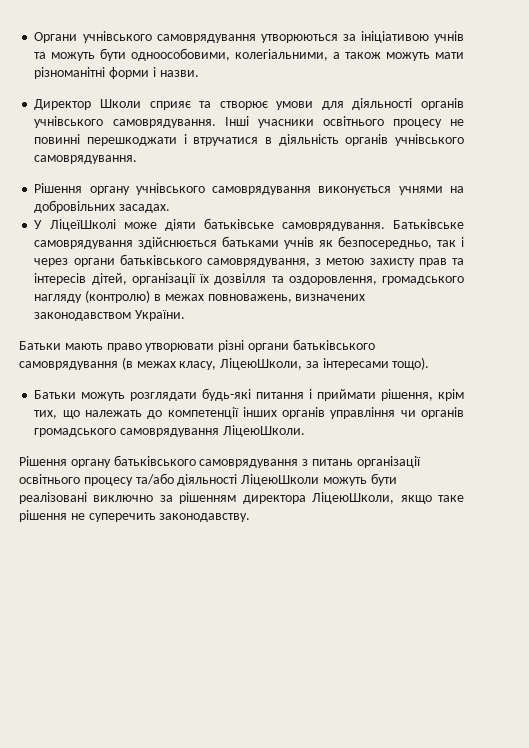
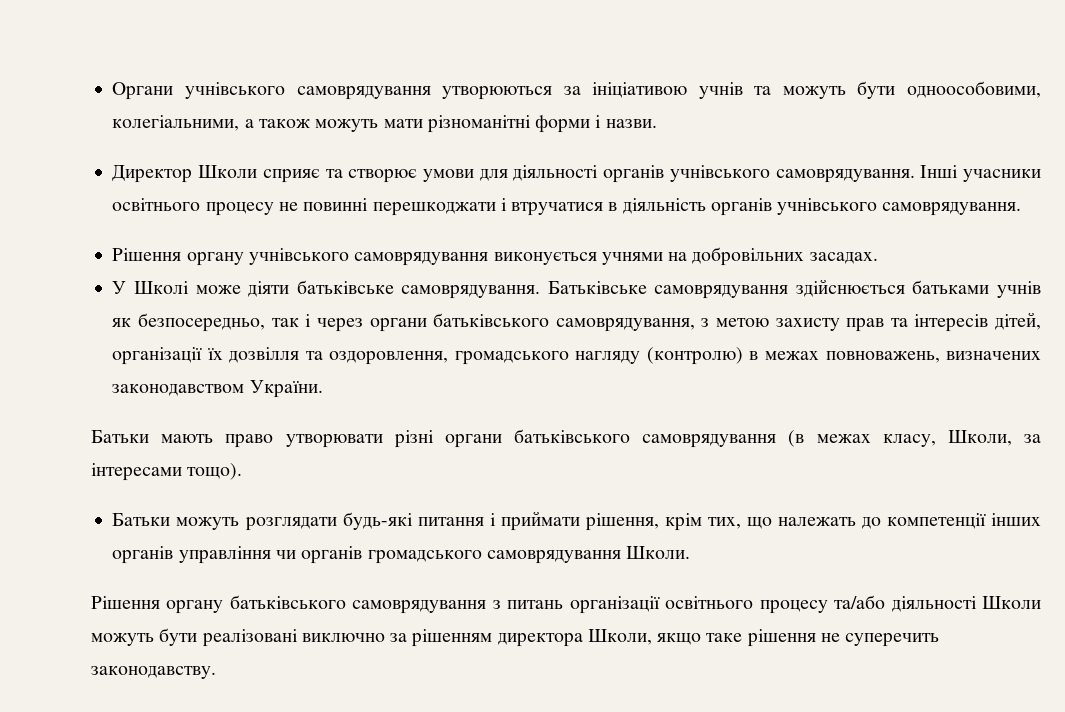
- У ЛіцеїШколі може діяти батьківське самоврядування.
+ У Школі може діяти батьківське самоврядування.
- Батьки мають право утворювати різні органи батьківського самоврядування (в межах класу, ЛіцеюШколи, за інтересами тощо).
+ Батьки мають право утворювати різні органи батьківського самоврядування (в межах класу, Школи, за інтересами тощо).
- Батьки можуть розглядати будь-які питання і приймати рішення, крім тих, що належать до компетенції інших органів управління чи органів громадського самоврядування ЛіцеюШколи.
+ Батьки можуть розглядати будь-які питання і приймати рішення, крім тих, що належать до компетенції інших органів управління чи органів громадського самоврядування Школи.
- Рішення органу батьківського самоврядування з питань організації освітнього процесу та/або діяльності ЛіцеюШколи можуть бути реалізовані виключно за рішенням директора ЛіцеюШколи, якщо таке рішення не суперечить законодавству.
+ Рішення органу батьківського самоврядування з питань організації освітнього процесу та/або діяльності Школи можуть бути реалізовані виключно за рішенням директора Школи, якщо таке рішення не суперечить законодавству.

